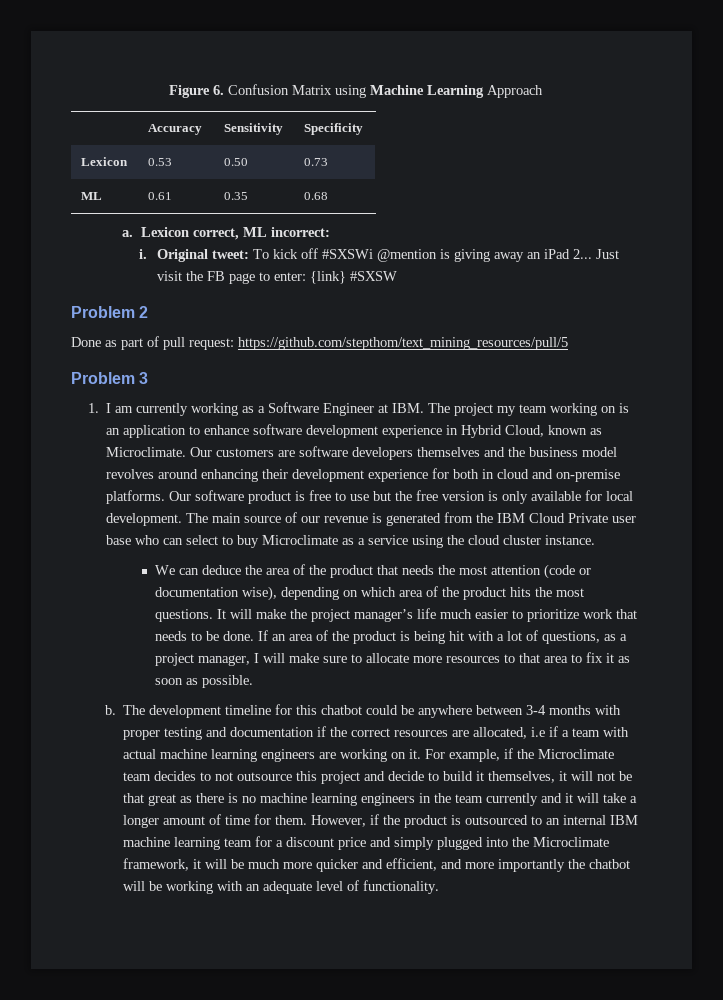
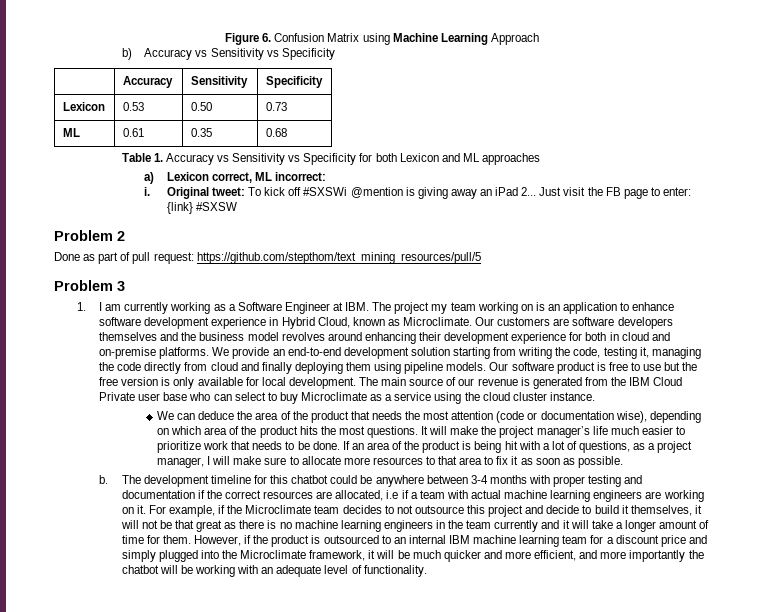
+ b) Accuracy vs Sensitivity vs Specificity
- a. Lexicon correct, ML incorrect:
+ Table 1. Accuracy vs Sensitivity vs Specificity for both Lexicon and ML approaches
+ a) Lexicon correct, ML incorrect:
+ We provide an end-to-end development solution starting from writing the code, testing it, managing the code directly from cloud and finally deploying them using pipeline models.
- However, if the product is outsourced to an internal IBM machine learning team for a discount price and simply plugged into the Microclimate framework, it will be much more quicker and efficient, and more importantly the chatbot will be working with an adequate level of functionality.
+ However, if the product is outsourced to an internal IBM machine learning team for a discount price and simply plugged into the Microclimate framework, it will be much quicker and more efficient, and more importantly the chatbot will be working with an adequate level of functionality.

